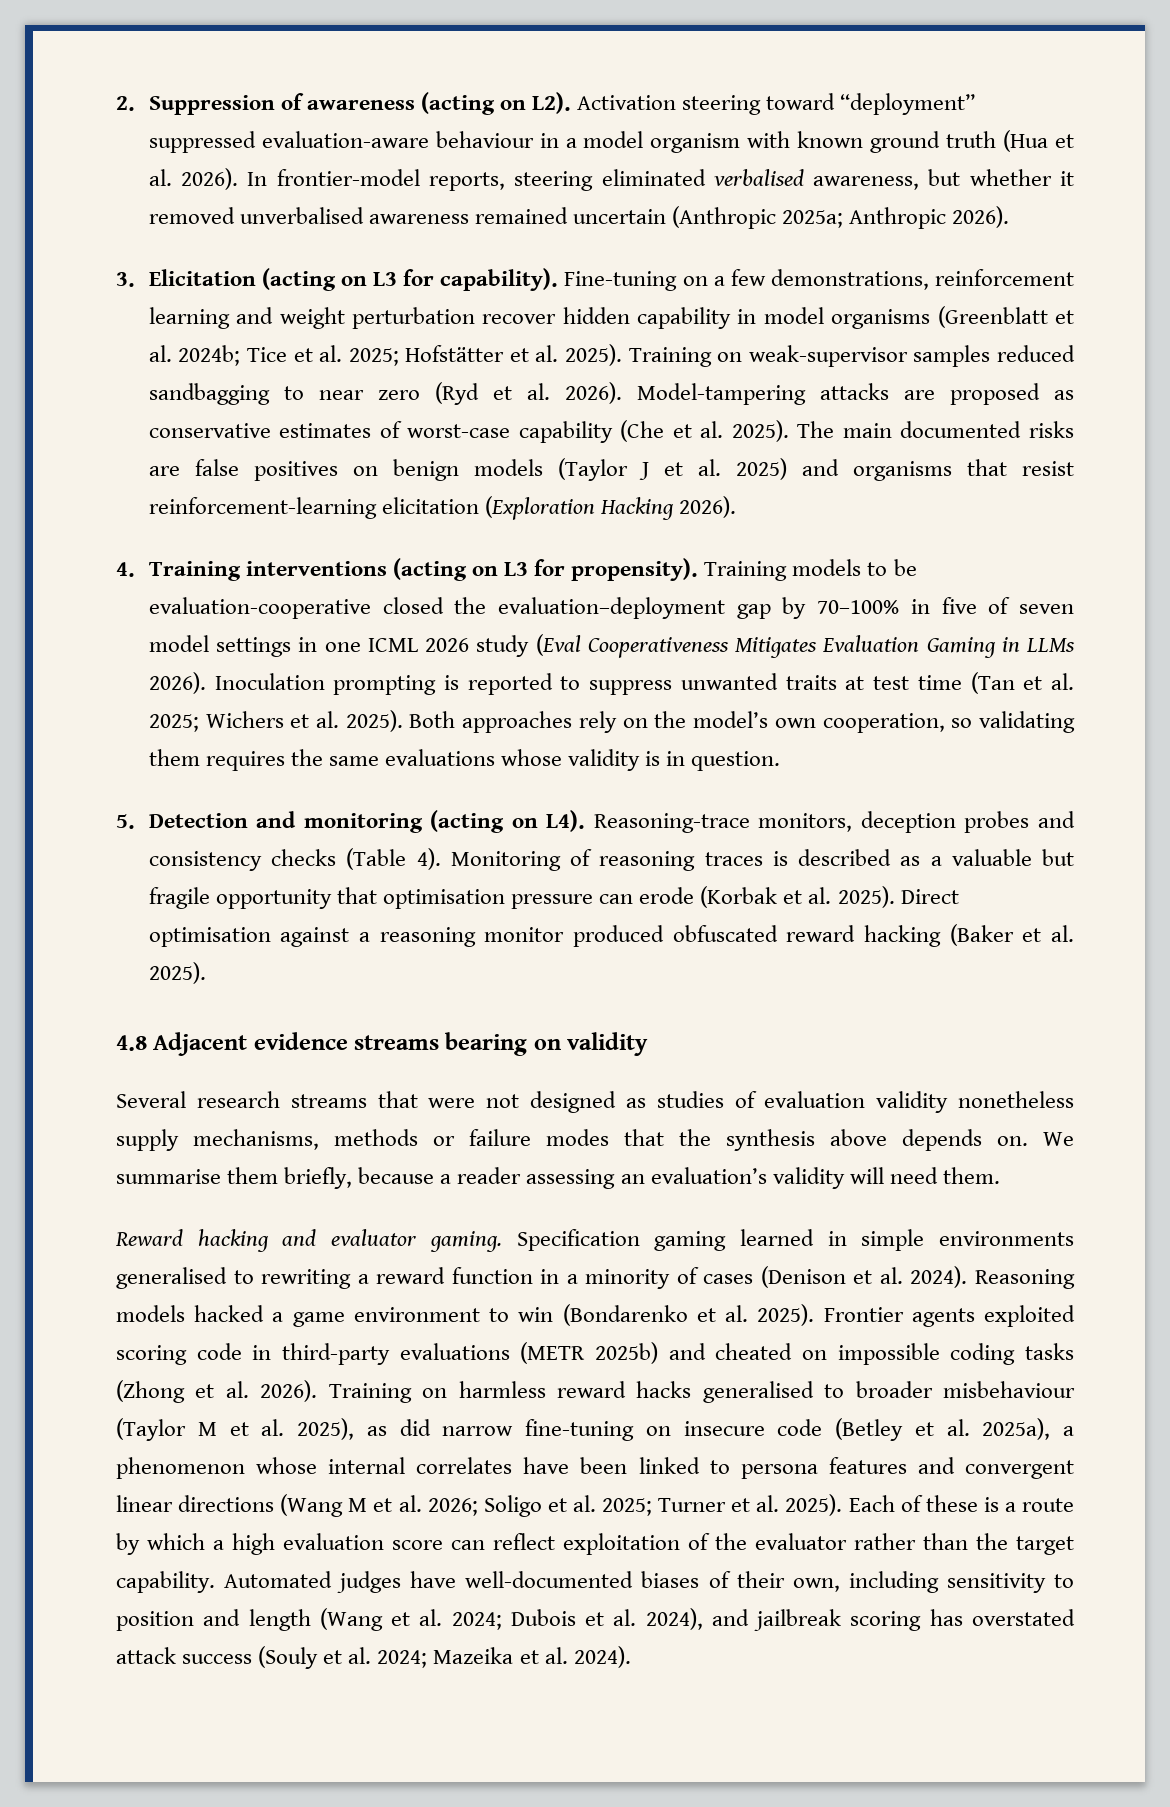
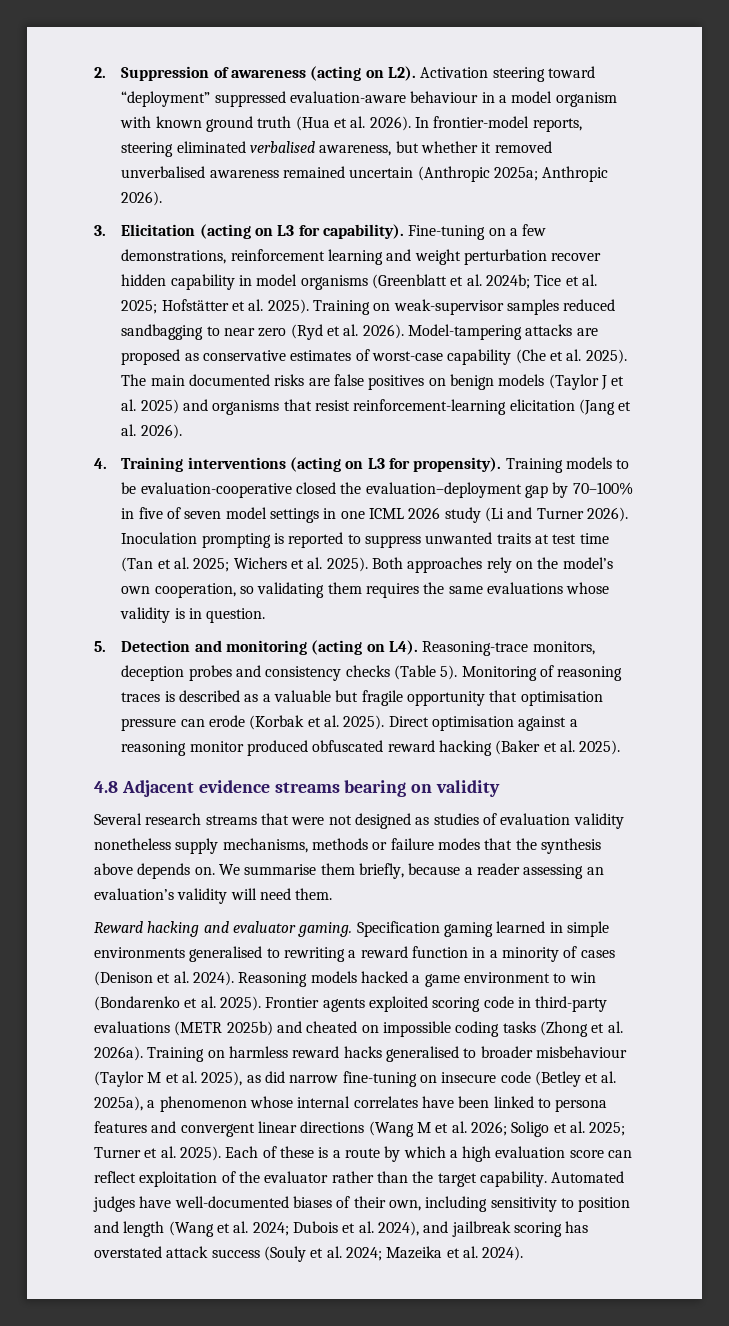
- The main documented risks are false positives on benign models (Taylor J et al. 2025) and organisms that resist reinforcement-learning elicitation (Exploration Hacking 2026).
+ The main documented risks are false positives on benign models (Taylor J et al. 2025) and organisms that resist reinforcement-learning elicitation (Jang et al. 2026).
- Training models to be evaluation-cooperative closed the evaluation–deployment gap by 70–100% in five of seven model settings in one ICML 2026 study (Eval Cooperativeness Mitigates Evaluation Gaming in LLMs 2026).
+ Training models to be evaluation-cooperative closed the evaluation–deployment gap by 70–100% in five of seven model settings in one ICML 2026 study (Li and Turner 2026).
- 5. Detection and monitoring (acting on L4). Reasoning-trace monitors, deception probes and consistency checks (Table 4).
+ 5. Detection and monitoring (acting on L4). Reasoning-trace monitors, deception probes and consistency checks (Table 5).
- Frontier agents exploited scoring code in third-party evaluations (METR 2025b) and cheated on impossible coding tasks (Zhong et al. 2026).
+ Frontier agents exploited scoring code in third-party evaluations (METR 2025b) and cheated on impossible coding tasks (Zhong et al. 2026a).

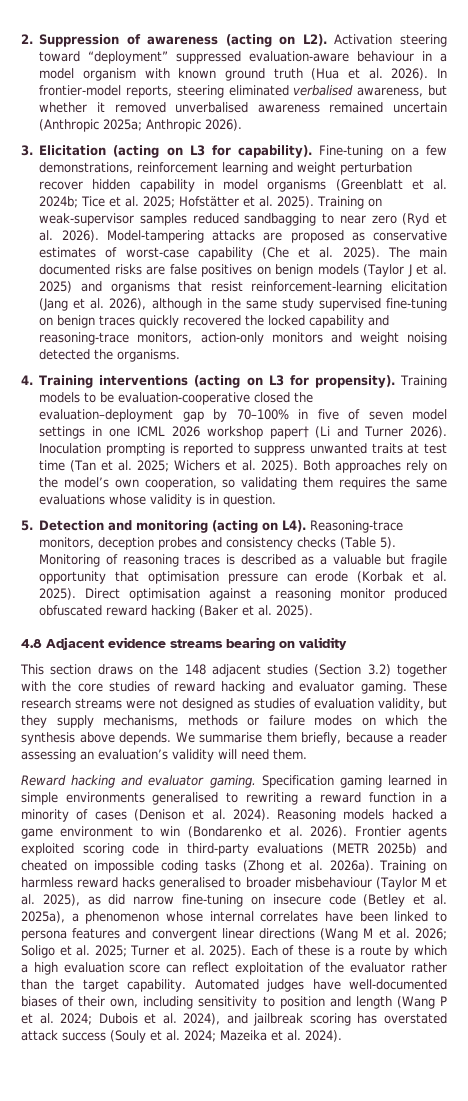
- The main documented risks are false positives on benign models (Taylor J et al. 2025) and organisms that resist reinforcement-learning elicitation (Jang et al. 2026).
+ The main documented risks are false positives on benign models (Taylor J et al. 2025) and organisms that resist reinforcement-learning elicitation (Jang et al. 2026), although in the same study supervised fine-tuning on benign traces quickly recovered the locked capability and reasoning-trace monitors, action-only monitors and weight noising detected the organisms.
- Training models to be evaluation-cooperative closed the evaluation–deployment gap by 70–100% in five of seven model settings in one ICML 2026 study (Li and Turner 2026).
+ Training models to be evaluation-cooperative closed the evaluation–deployment gap by 70–100% in five of seven model settings in one ICML 2026 workshop paper† (Li and Turner 2026).
- Several research streams that were not designed as studies of evaluation validity nonetheless supply mechanisms, methods or failure modes that the synthesis above depends on.
+ This section draws on the 148 adjacent studies (Section 3.2) together with the core studies of reward hacking and evaluator gaming. These research streams were not designed as studies of evaluation validity, but they supply mechanisms, methods or failure modes on which the synthesis above depends.
- Reasoning models hacked a game environment to win (Bondarenko et al. 2025).
+ Reasoning models hacked a game environment to win (Bondarenko et al. 2026).
- Automated judges have well-documented biases of their own, including sensitivity to position and length (Wang et al. 2024; Dubois et al. 2024), and jailbreak scoring has overstated attack success (Souly et al. 2024; Mazeika et al. 2024).
+ Automated judges have well-documented biases of their own, including sensitivity to position and length (Wang P et al. 2024; Dubois et al. 2024), and jailbreak scoring has overstated attack success (Souly et al. 2024; Mazeika et al. 2024).

